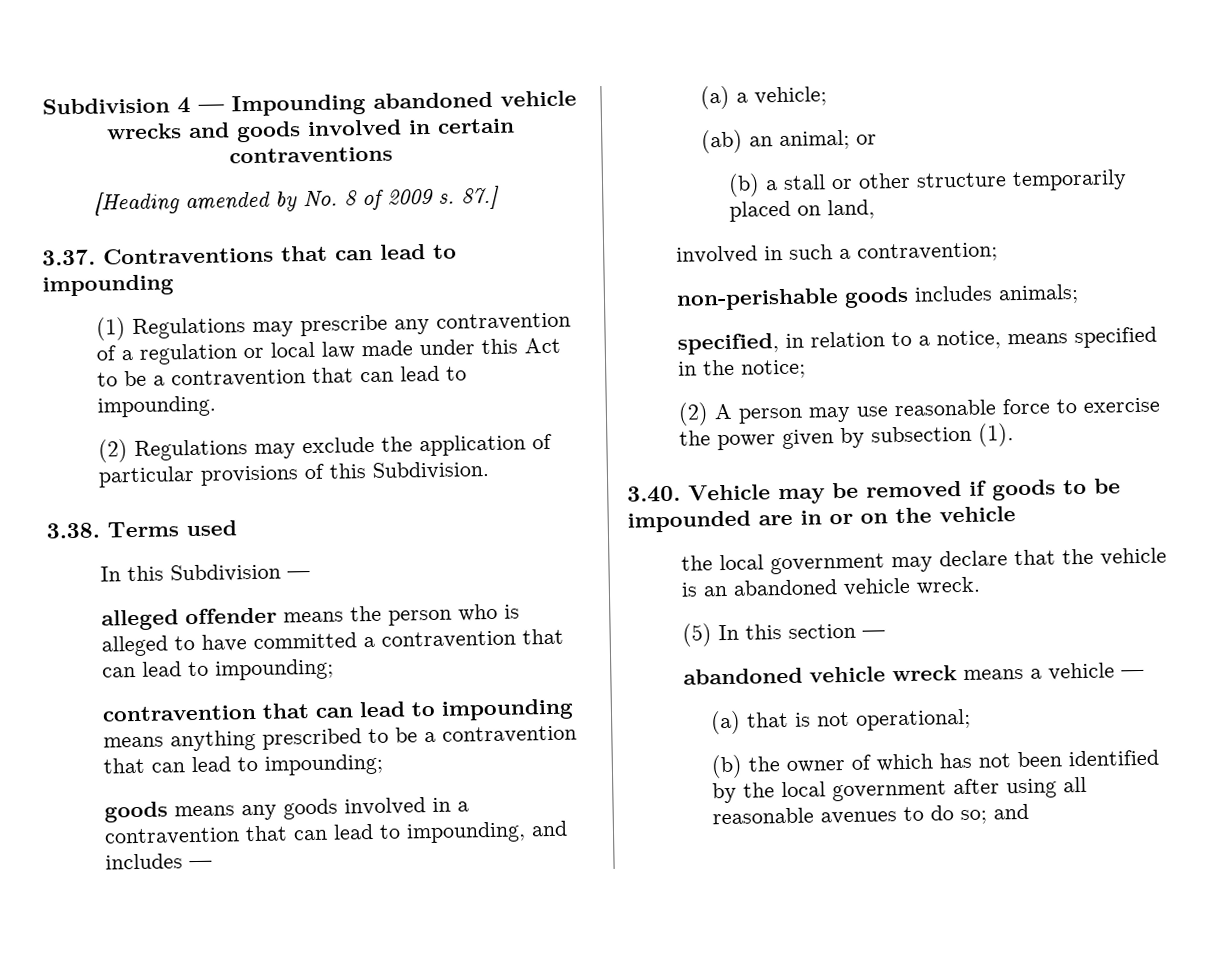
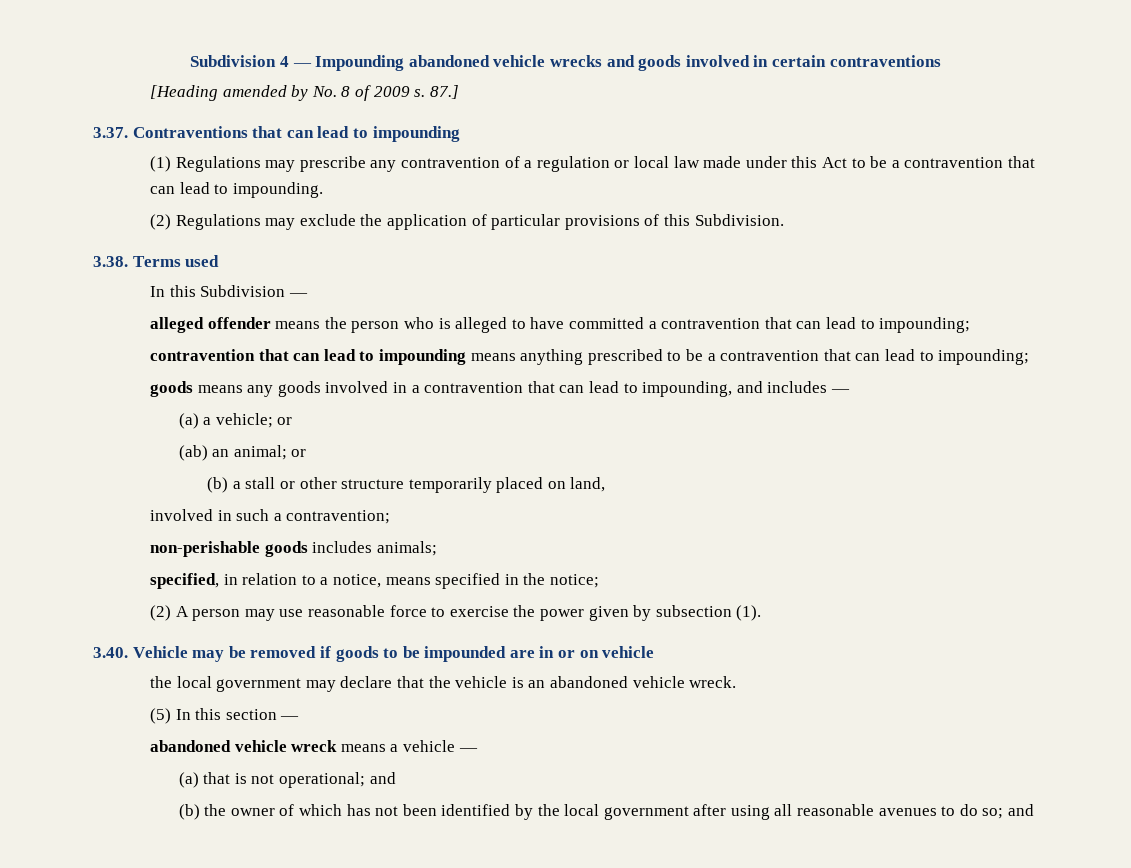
- (a) a vehicle;
+ (a) a vehicle; or
- 3.40. Vehicle may be removed if goods to be impounded are in or on the vehicle
+ 3.40. Vehicle may be removed if goods to be impounded are in or on vehicle
- (a) that is not operational;
+ (a) that is not operational; and

